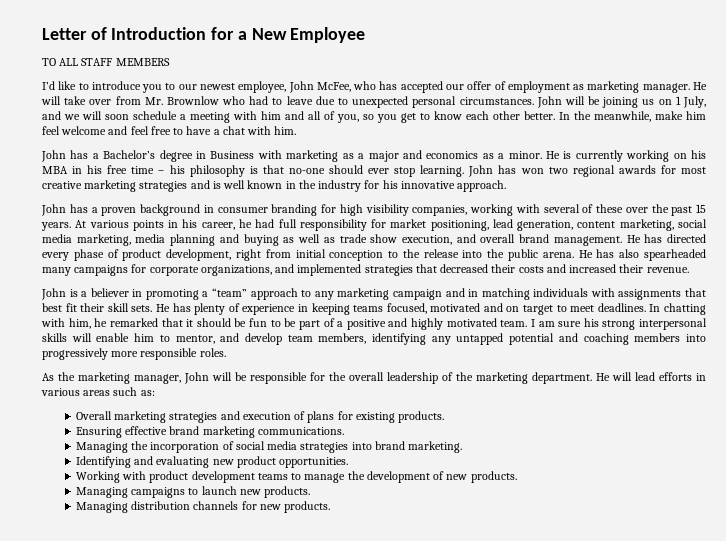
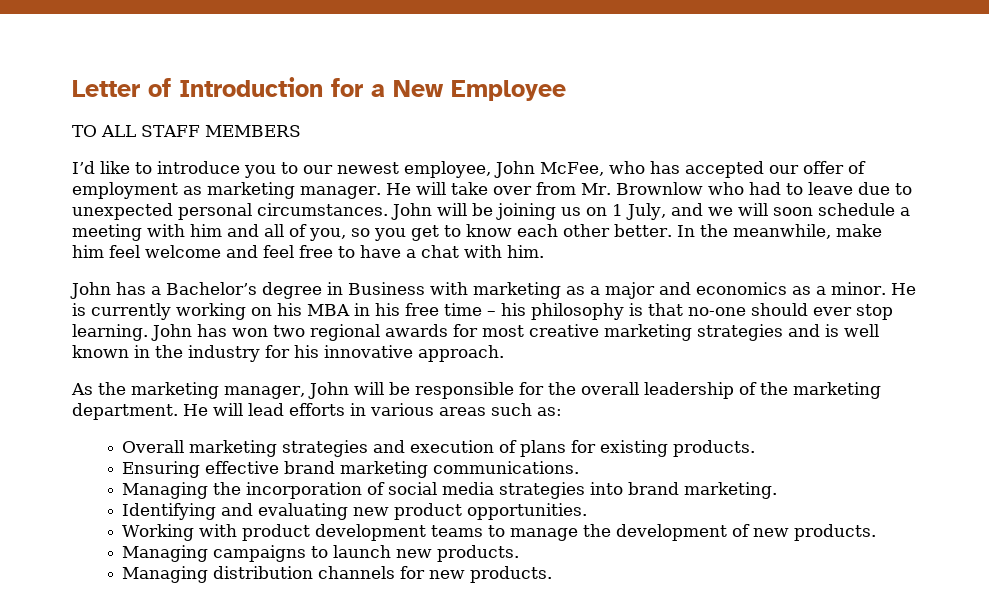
- John has a proven background in consumer branding for high visibility companies, working with several of these over the past 15 years. At various points in his career, he had full responsibility for market positioning, lead generation, content marketing, social media marketing, media planning and buying as well as trade show execution, and overall brand management. He has directed every phase of product development, right from initial conception to the release into the public arena. He has also spearheaded many campaigns for corporate organizations, and implemented strategies that decreased their costs and increased their revenue.
- John is a believer in promoting a “team” approach to any marketing campaign and in matching individuals with assignments that best fit their skill sets. He has plenty of experience in keeping teams focused, motivated and on target to meet deadlines. In chatting with him, he remarked that it should be fun to be part of a positive and highly motivated team. I am sure his strong interpersonal skills will enable him to mentor, and develop team members, identifying any untapped potential and coaching members into progressively more responsible roles.

